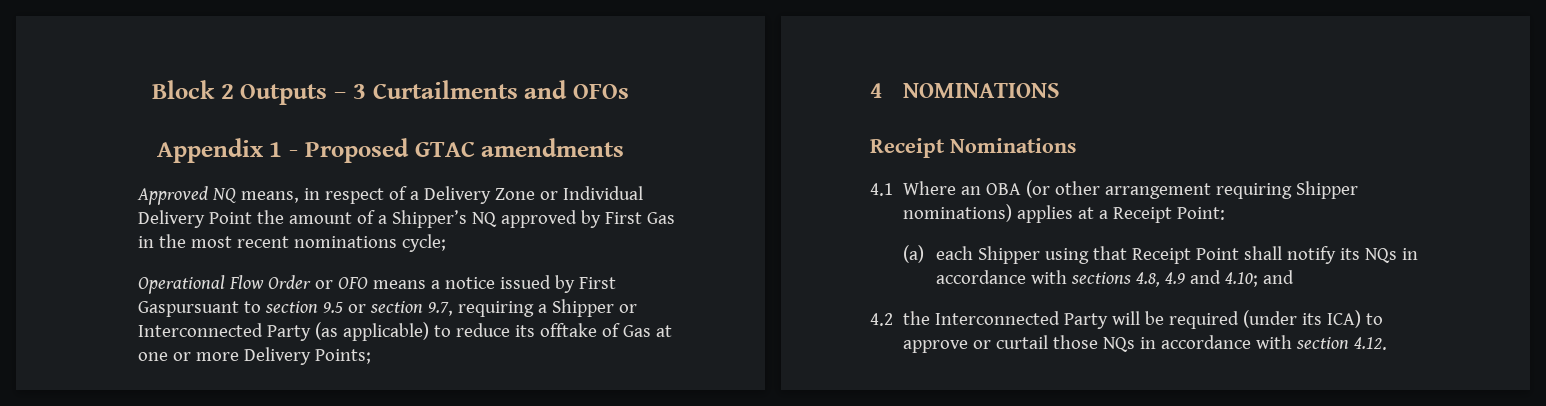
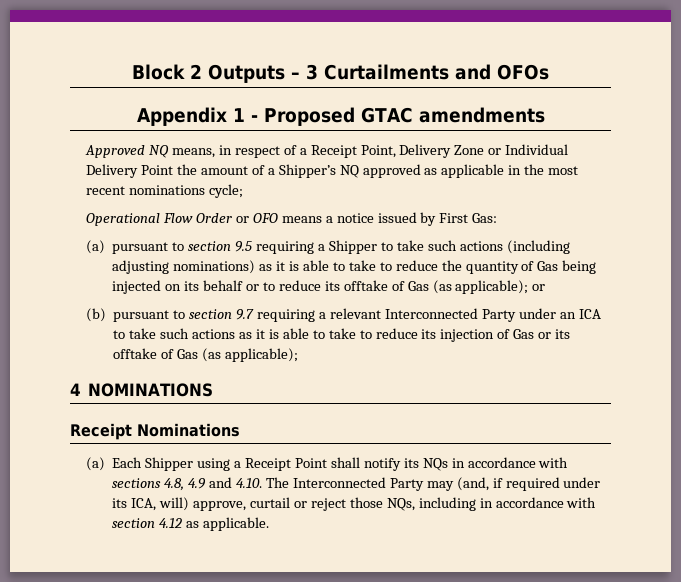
- Approved NQ means, in respect of a Delivery Zone or Individual Delivery Point the amount of a Shipper’s NQ approved by First Gas in the most recent nominations cycle;
+ Approved NQ means, in respect of a Receipt Point, Delivery Zone or Individual Delivery Point the amount of a Shipper’s NQ approved as applicable in the most recent nominations cycle;
- Operational Flow Order or OFO means a notice issued by First Gaspursuant to section 9.5 or section 9.7, requiring a Shipper or Interconnected Party (as applicable) to reduce its offtake of Gas at one or more Delivery Points;
+ Operational Flow Order or OFO means a notice issued by First Gas:
+ (a) pursuant to section 9.5 requiring a Shipper to take such actions (including adjusting nominations) as it is able to take to reduce the quantity of Gas being injected on its behalf or to reduce its offtake of Gas (as applicable); or
+ (b) pursuant to section 9.7 requiring a relevant Interconnected Party under an ICA to take such actions as it is able to take to reduce its injection of Gas or its offtake of Gas (as applicable);
  4 NOMINATIONS
  Receipt Nominations
- 4.1 Where an OBA (or other arrangement requiring Shipper nominations) applies at a Receipt Point:
- (a) each Shipper using that Receipt Point shall notify its NQs in accordance with sections 4.8, 4.9 and 4.10; and
- 4.2 the Interconnected Party will be required (under its ICA) to approve or curtail those NQs in accordance with section 4.12.
+ (a) Each Shipper using a Receipt Point shall notify its NQs in accordance with sections 4.8, 4.9 and 4.10. The Interconnected Party may (and, if required under its ICA, will) approve, curtail or reject those NQs, including in accordance with section 4.12 as applicable.

